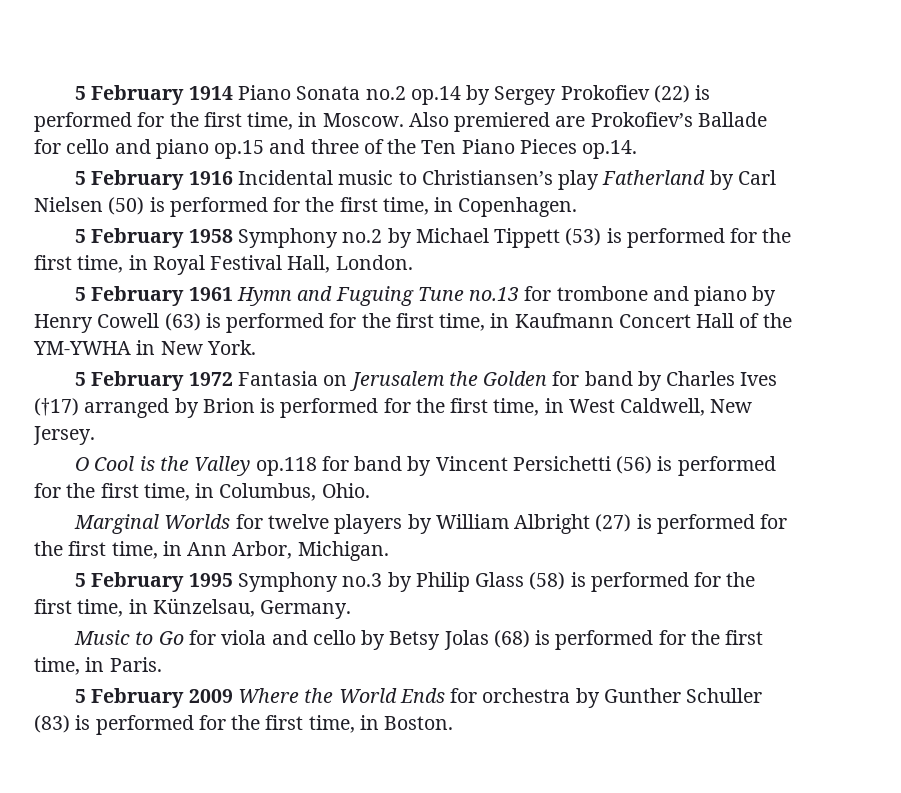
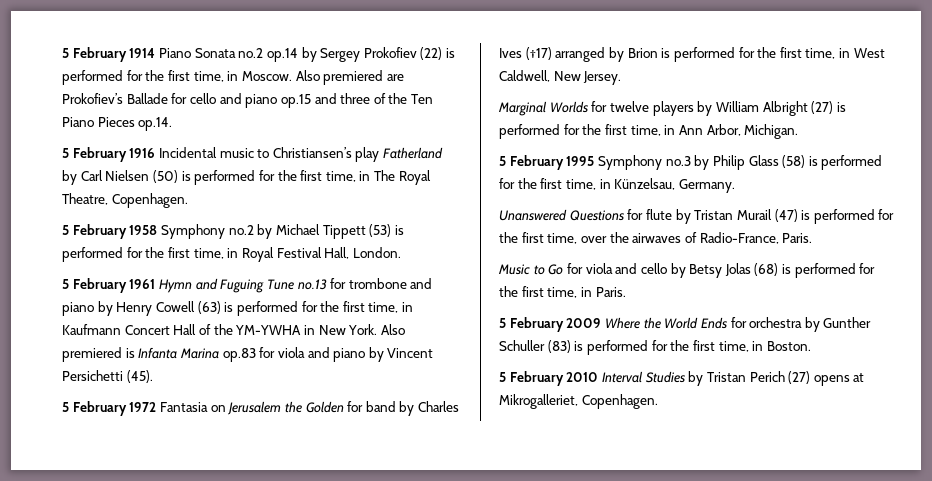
- 5 February 1916 Incidental music to Christiansen’s play Fatherland by Carl Nielsen (50) is performed for the first time, in Copenhagen.
+ 5 February 1916 Incidental music to Christiansen’s play Fatherland by Carl Nielsen (50) is performed for the first time, in The Royal Theatre, Copenhagen.
+ Also premiered is Infanta Marina op.83 for viola and piano by Vincent Persichetti (45).
- O Cool is the Valley op.118 for band by Vincent Persichetti (56) is performed for the first time, in Columbus, Ohio.
+ Unanswered Questions for flute by Tristan Murail (47) is performed for the first time, over the airwaves of Radio-France, Paris.
+ 5 February 2010 Interval Studies by Tristan Perich (27) opens at Mikrogalleriet, Copenhagen.

